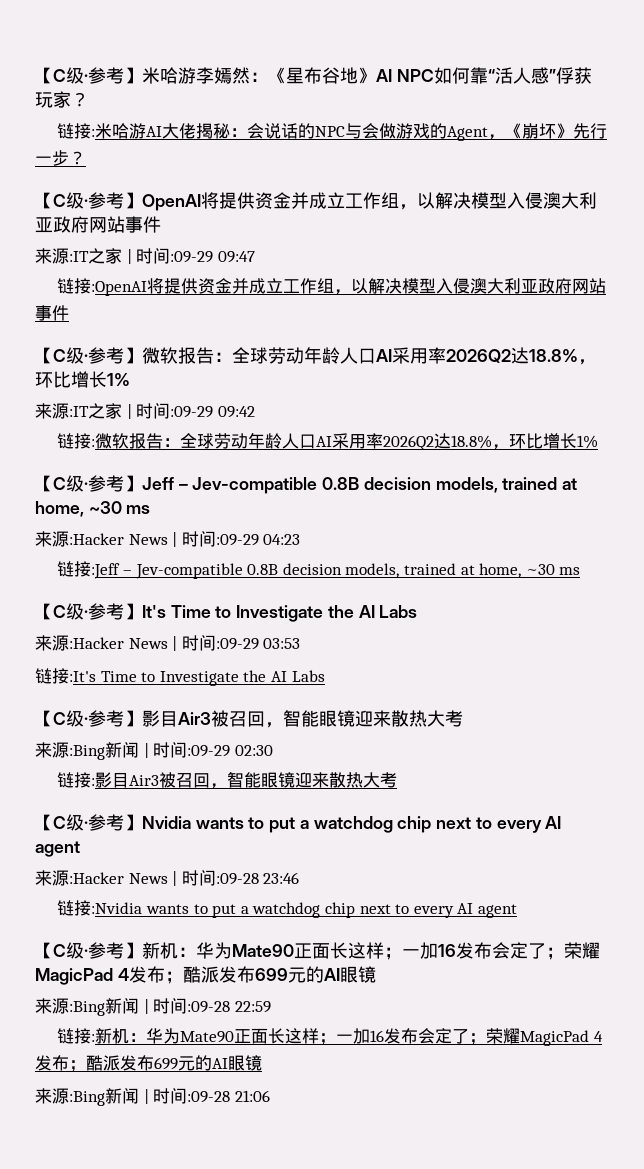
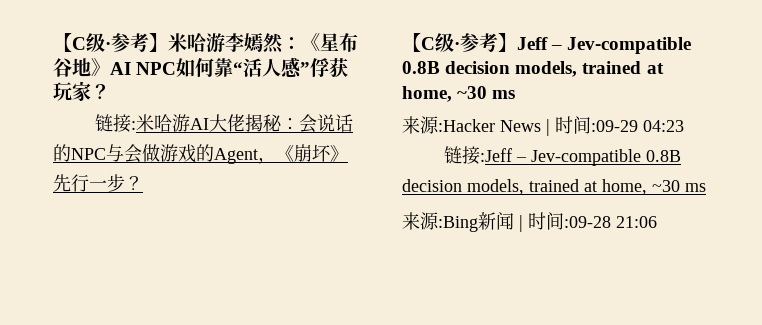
- 【C级·参考】OpenAI将提供资金并成立工作组，以解决模型入侵澳大利亚政府网站事件
- 来源:IT之家 | 时间:09-29 09:47
- 链接:OpenAI将提供资金并成立工作组，以解决模型入侵澳大利亚政府网站事件
- 【C级·参考】微软报告：全球劳动年龄人口AI采用率2026Q2达18.8%，环比增长1%
- 来源:IT之家 | 时间:09-29 09:42
- 链接:微软报告：全球劳动年龄人口AI采用率2026Q2达18.8%，环比增长1%
- 【C级·参考】It's Time to Investigate the AI Labs
- 来源:Hacker News | 时间:09-29 03:53
- 链接:It's Time to Investigate the AI Labs
- 【C级·参考】影目Air3被召回，智能眼镜迎来散热大考
- 来源:Bing新闻 | 时间:09-29 02:30
- 链接:影目Air3被召回，智能眼镜迎来散热大考
- 【C级·参考】Nvidia wants to put a watchdog chip next to every AI agent
- 来源:Hacker News | 时间:09-28 23:46
- 链接:Nvidia wants to put a watchdog chip next to every AI agent
- 【C级·参考】新机：华为Mate90正面长这样；一加16发布会定了；荣耀MagicPad 4发布；酷派发布699元的AI眼镜
- 来源:Bing新闻 | 时间:09-28 22:59
- 链接:新机：华为Mate90正面长这样；一加16发布会定了；荣耀MagicPad 4发布；酷派发布699元的AI眼镜

